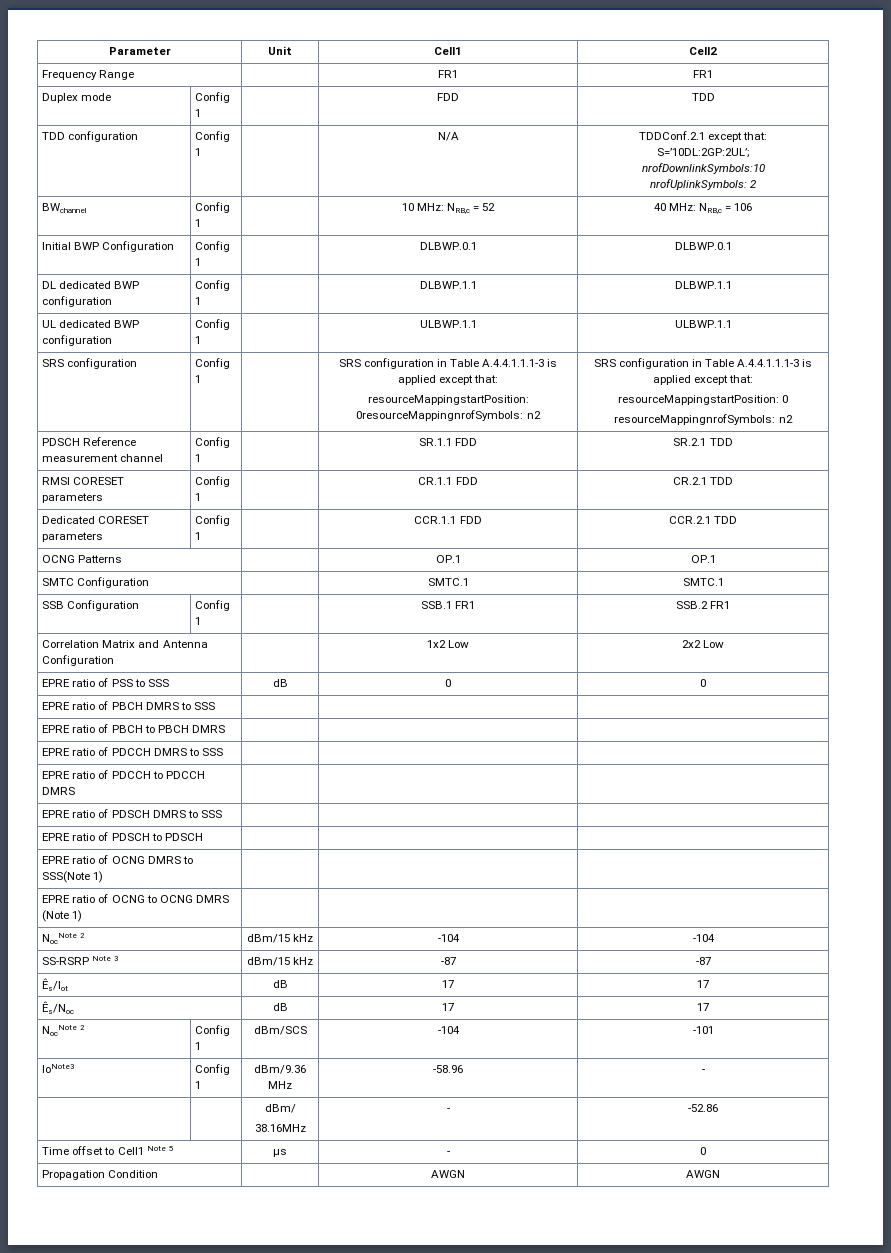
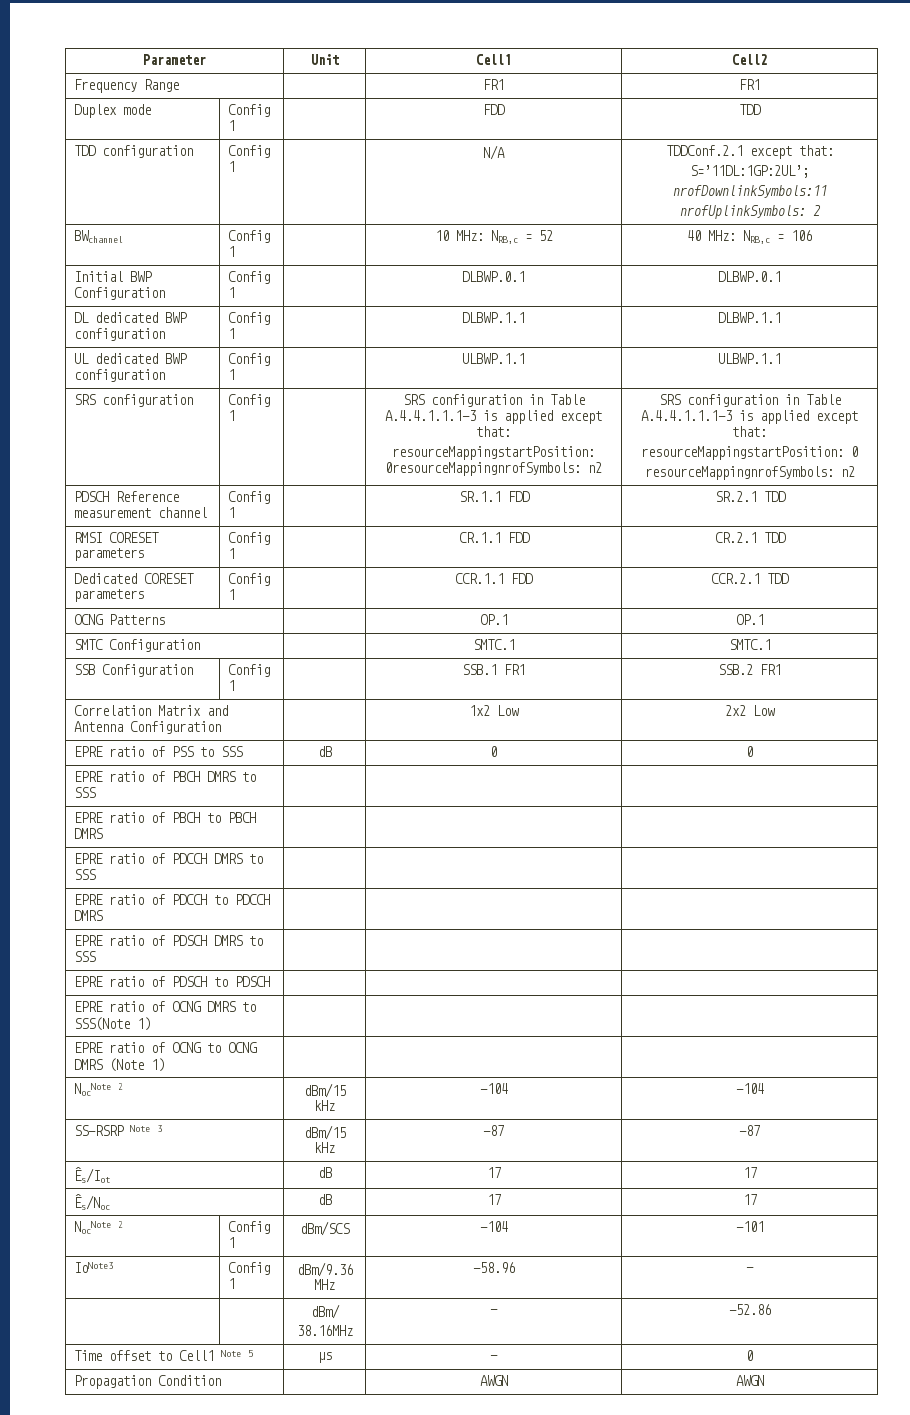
  TDD configuration | Config 1 | | N/A | TDDConf.2.1 except that:
- S=’10DL:2GP:2UL’;
- nrofDownlinkSymbols:10
+ S=’11DL:1GP:2UL’;
+ nrofDownlinkSymbols:11

